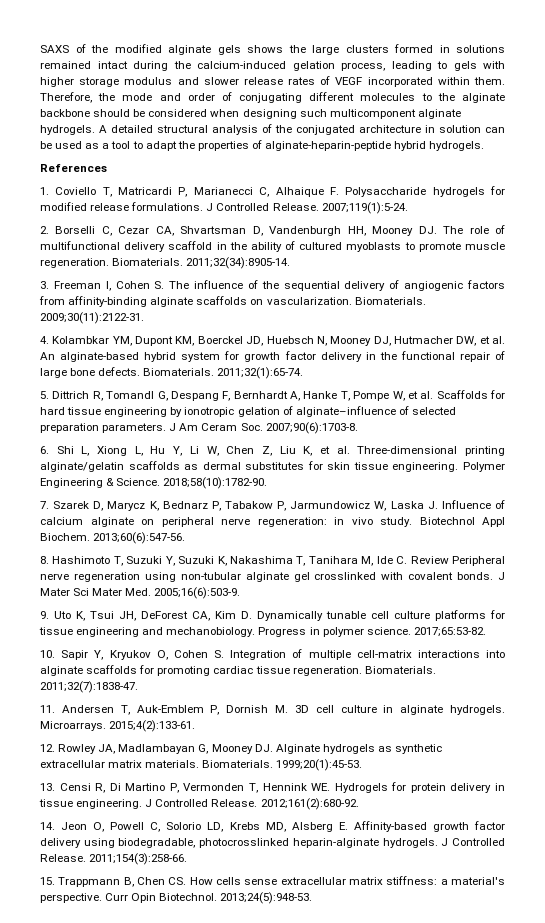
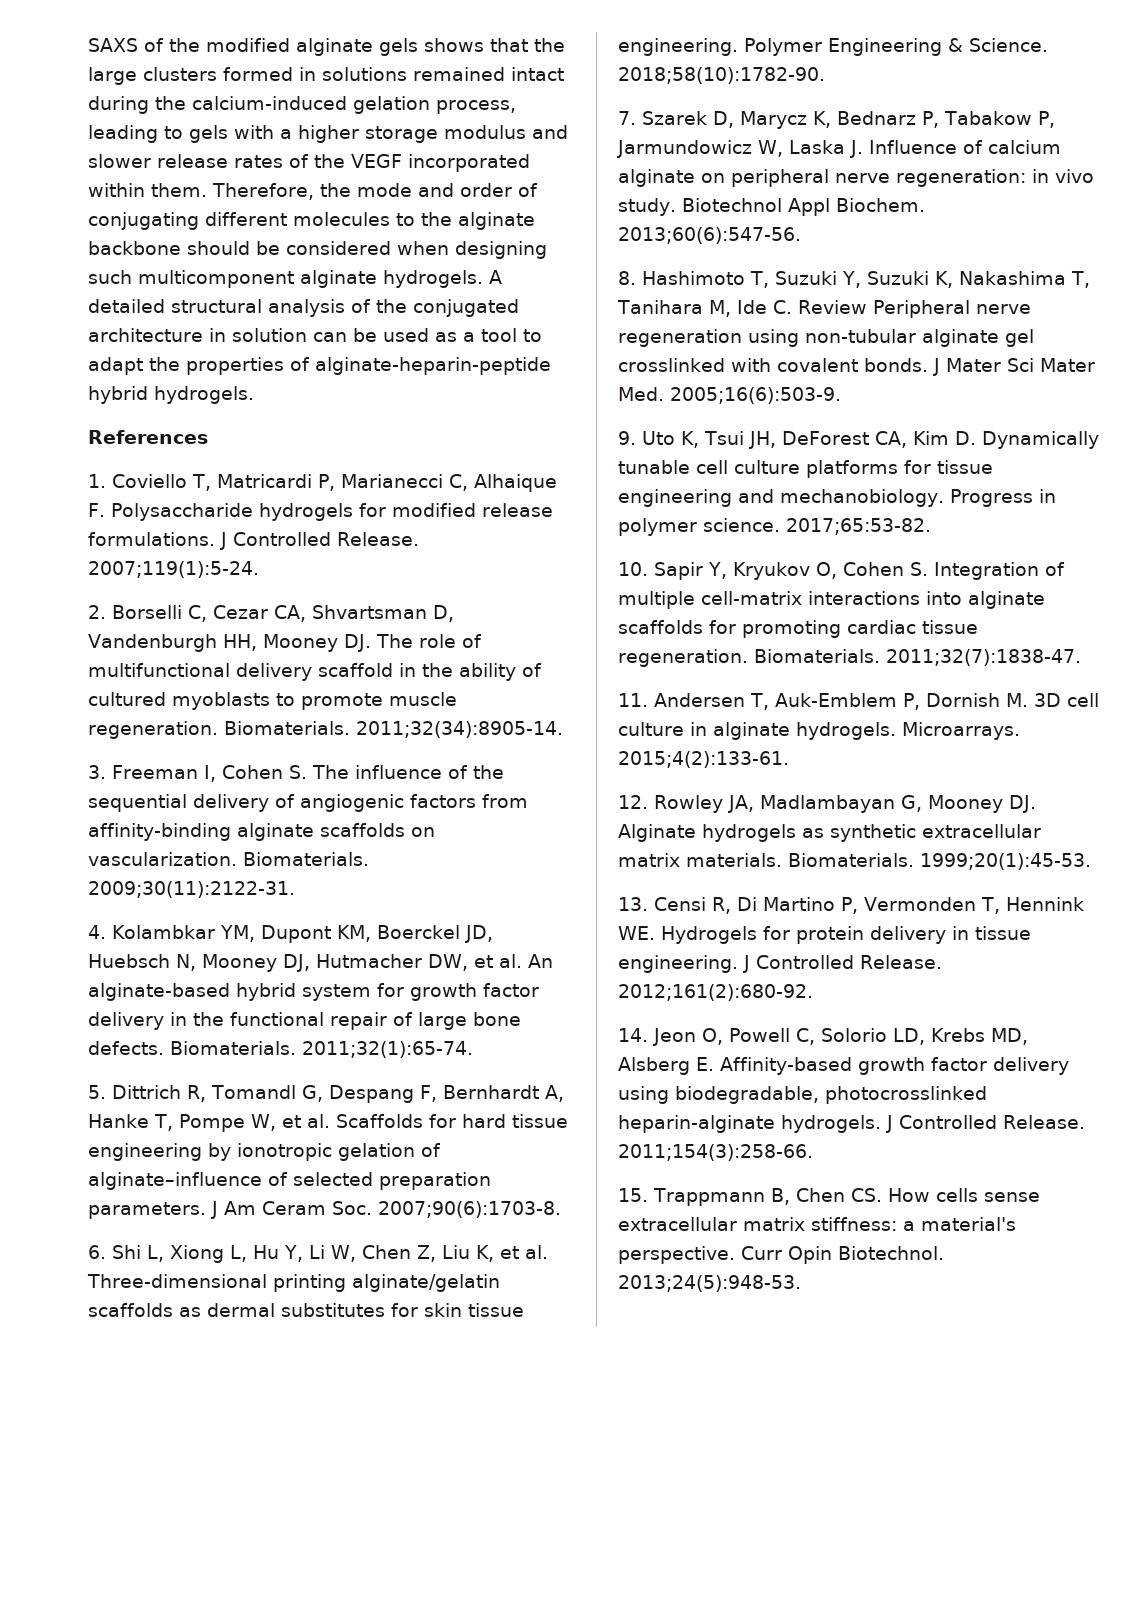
- SAXS of the modified alginate gels shows the large clusters formed in solutions remained intact during the calcium-induced gelation process, leading to gels with higher storage modulus and slower release rates of VEGF incorporated within them.
+ SAXS of the modified alginate gels shows that the large clusters formed in solutions remained intact during the calcium-induced gelation process, leading to gels with a higher storage modulus and slower release rates of the VEGF incorporated within them.

